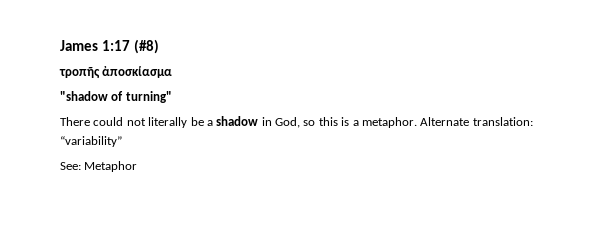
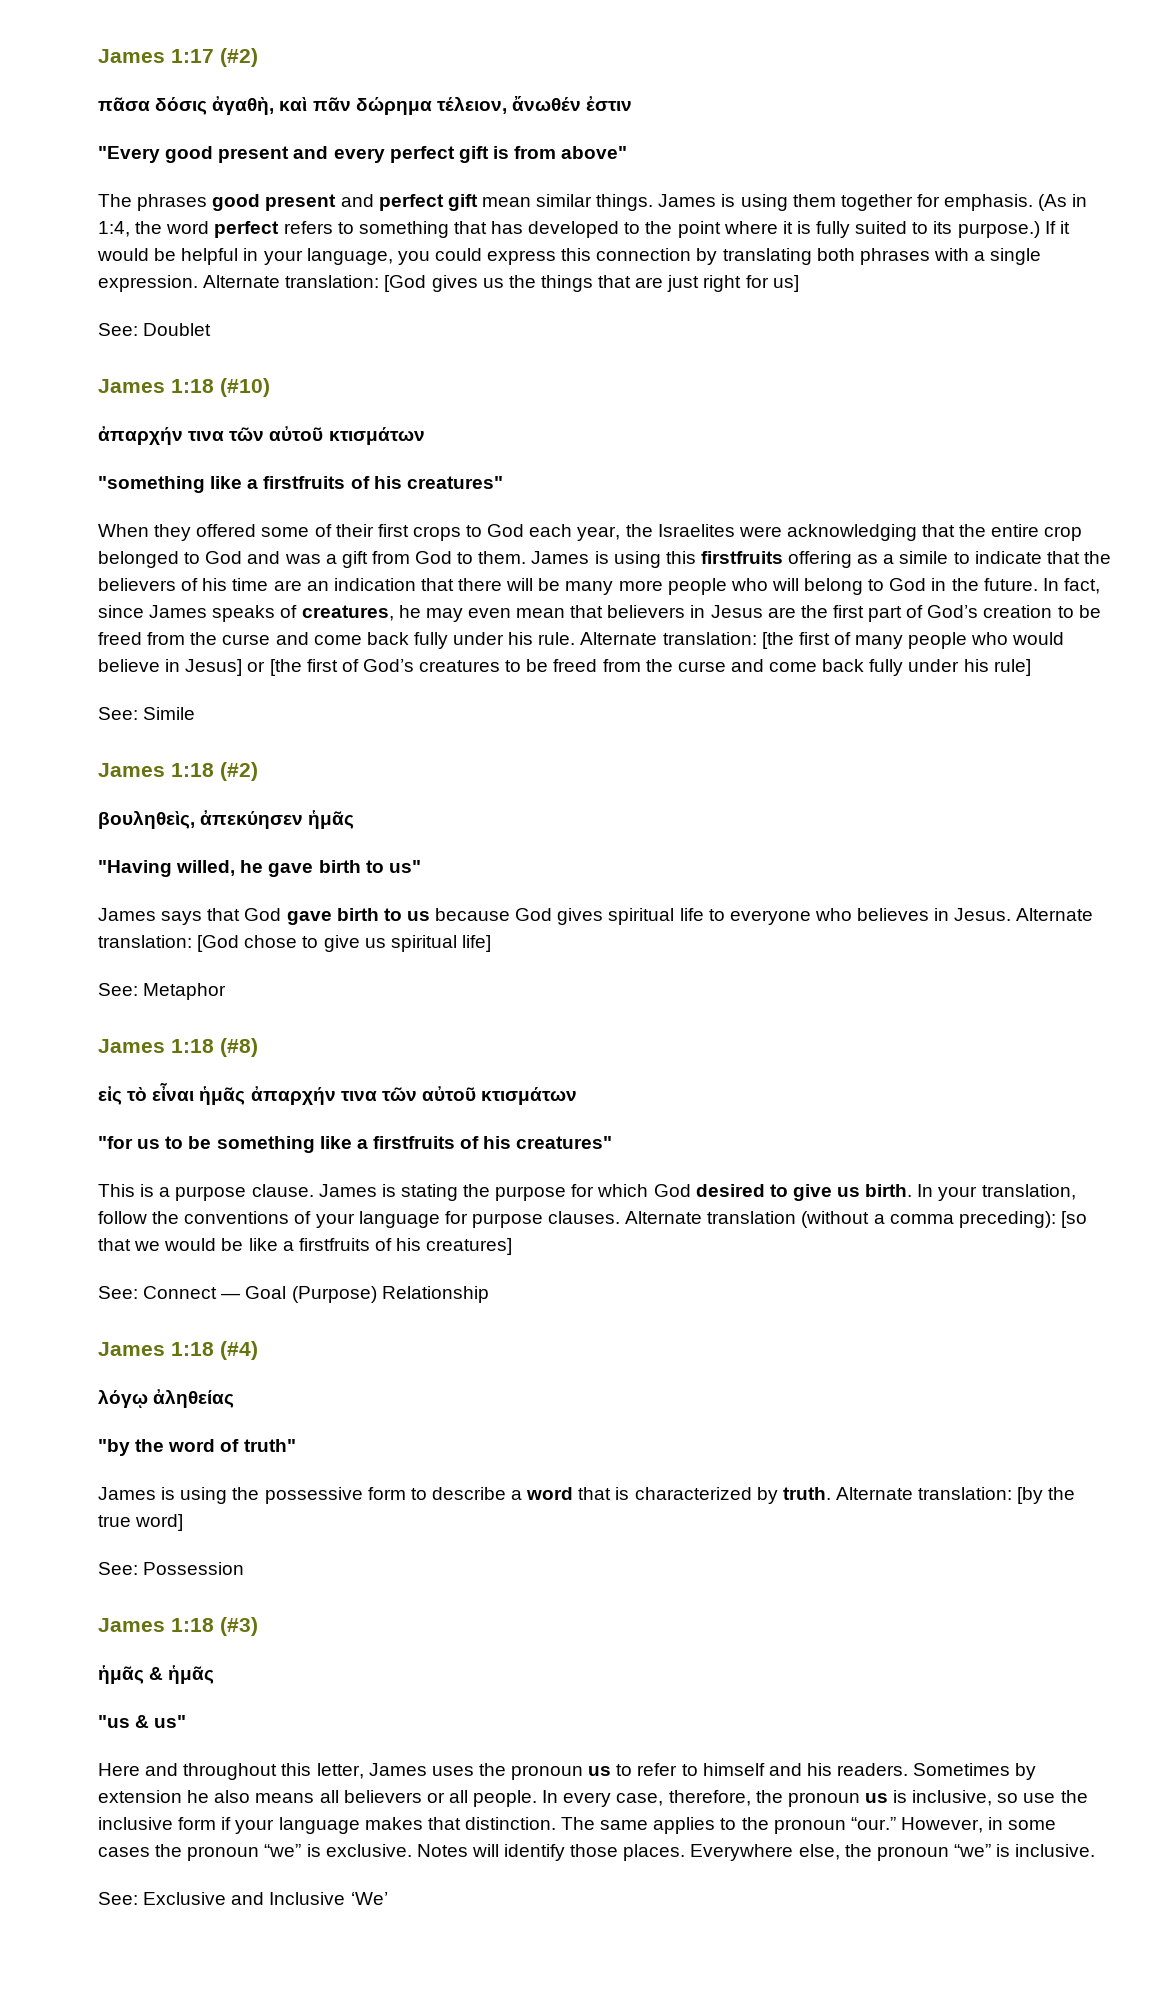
- James 1:17 (#8)
- τροπῆς ἀποσκίασμα
- "shadow of turning"
- There could not literally be a shadow in God, so this is a metaphor. Alternate translation: “variability”
+ James 1:17 (#2)
+ πᾶσα δόσις ἀγαθὴ, καὶ πᾶν δώρημα τέλειον, ἄνωθέν ἐστιν
+ "Every good present and every perfect gift is from above"
+ The phrases good present and perfect gift mean similar things. James is using them together for emphasis. (As in 1:4, the word perfect refers to something that has developed to the point where it is fully suited to its purpose.) If it would be helpful in your language, you could express this connection by translating both phrases with a single expression. Alternate translation: [God gives us the things that are just right for us]
+ See: Doublet
+ James 1:18 (#10)
+ ἀπαρχήν τινα τῶν αὐτοῦ κτισμάτων
+ "something like a firstfruits of his creatures"
+ When they offered some of their first crops to God each year, the Israelites were acknowledging that the entire crop belonged to God and was a gift from God to them. James is using this firstfruits offering as a simile to indicate that the believers of his time are an indication that there will be many more people who will belong to God in the future. In fact, since James speaks of creatures, he may even mean that believers in Jesus are the first part of God’s creation to be freed from the curse and come back fully under his rule. Alternate translation: [the first of many people who would believe in Jesus] or [the first of God’s creatures to be freed from the curse and come back fully under his rule]
+ See: Simile
+ James 1:18 (#2)
+ βουληθεὶς, ἀπεκύησεν ἡμᾶς
+ "Having willed, he gave birth to us"
+ James says that God gave birth to us because God gives spiritual life to everyone who believes in Jesus. Alternate translation: [God chose to give us spiritual life]
  See: Metaphor
+ James 1:18 (#8)
+ εἰς τὸ εἶναι ἡμᾶς ἀπαρχήν τινα τῶν αὐτοῦ κτισμάτων
+ "for us to be something like a firstfruits of his creatures"
+ This is a purpose clause. James is stating the purpose for which God desired to give us birth. In your translation, follow the conventions of your language for purpose clauses. Alternate translation (without a comma preceding): [so that we would be like a firstfruits of his creatures]
+ See: Connect — Goal (Purpose) Relationship
+ James 1:18 (#4)
+ λόγῳ ἀληθείας
+ "by the word of truth"
+ James is using the possessive form to describe a word that is characterized by truth. Alternate translation: [by the true word]
+ See: Possession
+ James 1:18 (#3)
+ ἡμᾶς & ἡμᾶς
+ "us & us"
+ Here and throughout this letter, James uses the pronoun us to refer to himself and his readers. Sometimes by extension he also means all believers or all people. In every case, therefore, the pronoun us is inclusive, so use the inclusive form if your language makes that distinction. The same applies to the pronoun “our.” However, in some cases the pronoun “we” is exclusive. Notes will identify those places. Everywhere else, the pronoun “we” is inclusive.
+ See: Exclusive and Inclusive ‘We’

